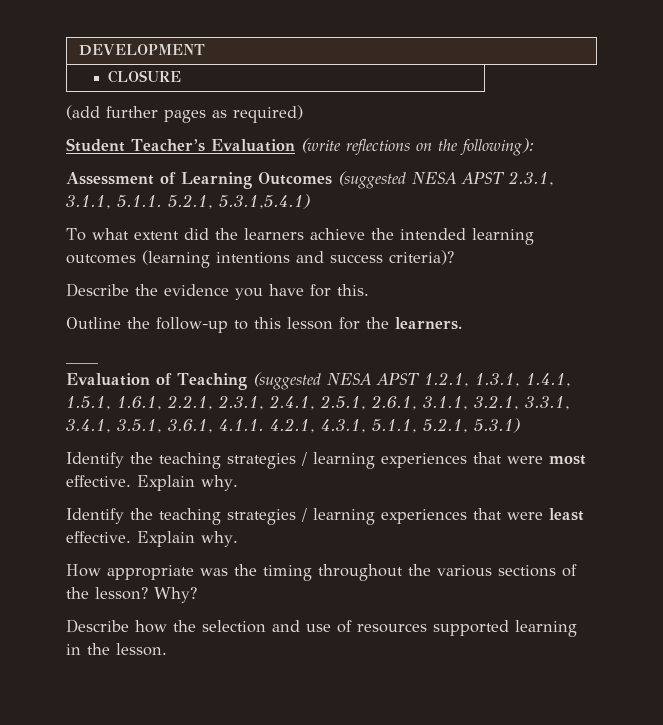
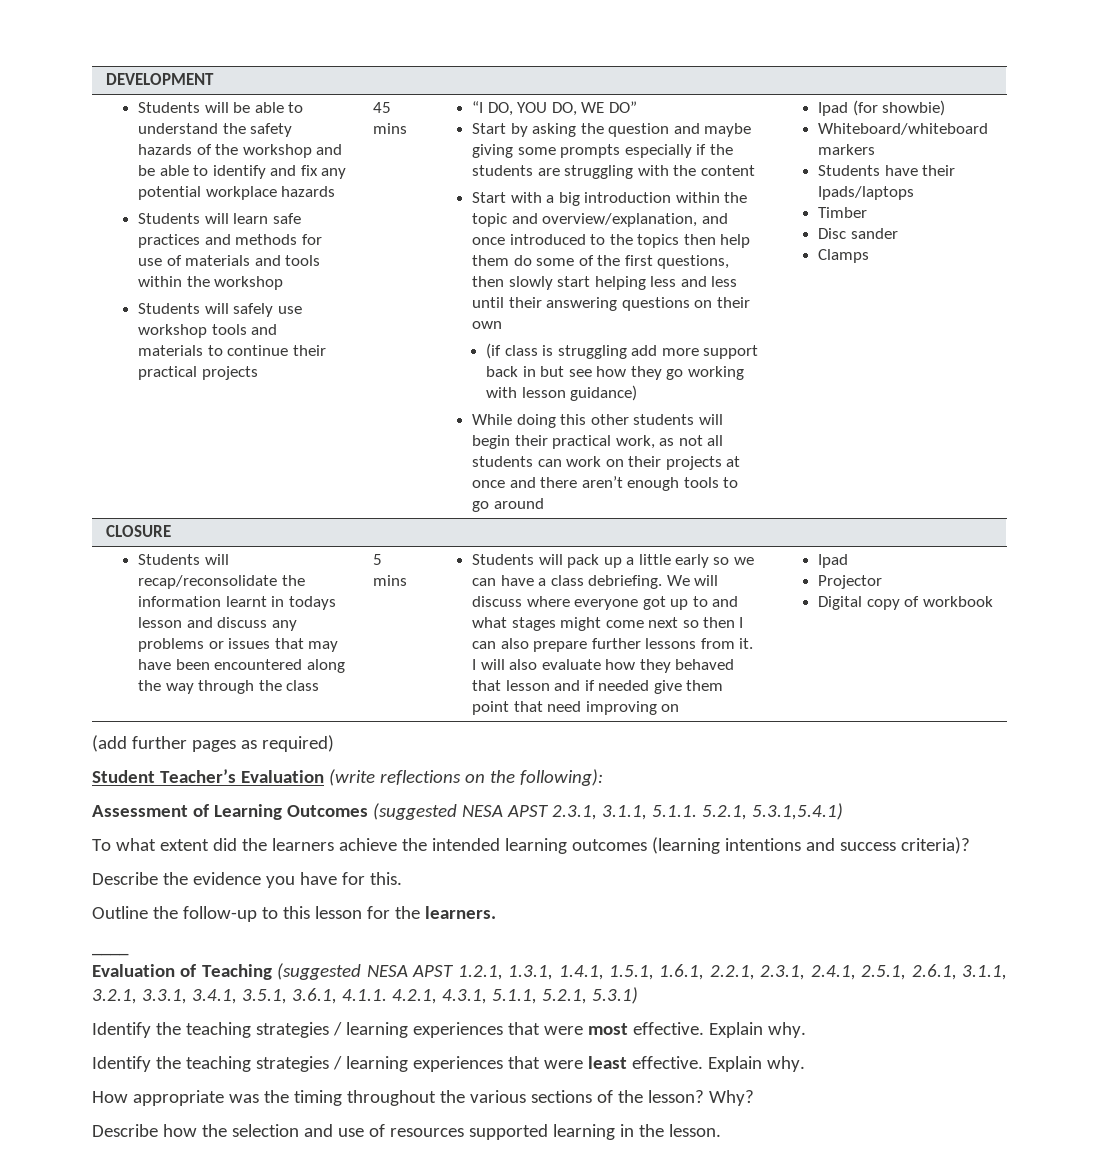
+ Students will be able to understand the safety hazards of the workshop and be able to identify and fix any potential workplace hazards
+ Students will learn safe practices and methods for use of materials and tools within the workshop
+ Students will safely use workshop tools and materials to continue their practical projects | 45 mins | “I DO, YOU DO, WE DO”
+ Start by asking the question and maybe giving some prompts especially if the students are struggling with the content
+ Start with a big introduction within the topic and overview/explanation, and once introduced to the topics then help them do some of the first questions, then slowly start helping less and less until their answering questions on their own
+ (if class is struggling add more support back in but see how they go working with lesson guidance)
+ While doing this other students will begin their practical work, as not all students can work on their projects at once and there aren’t enough tools to go around | Ipad (for showbie)
+ Whiteboard/whiteboard markers
+ Students have their Ipads/laptops
+ Timber
+ Disc sander
+ Clamps
  CLOSURE
+ Students will recap/reconsolidate the information learnt in todays lesson and discuss any problems or issues that may have been encountered along the way through the class | 5 mins | Students will pack up a little early so we can have a class debriefing. We will discuss where everyone got up to and what stages might come next so then I can also prepare further lessons from it. I will also evaluate how they behaved that lesson and if needed give them point that need improving on | Ipad
+ Projector
+ Digital copy of workbook

